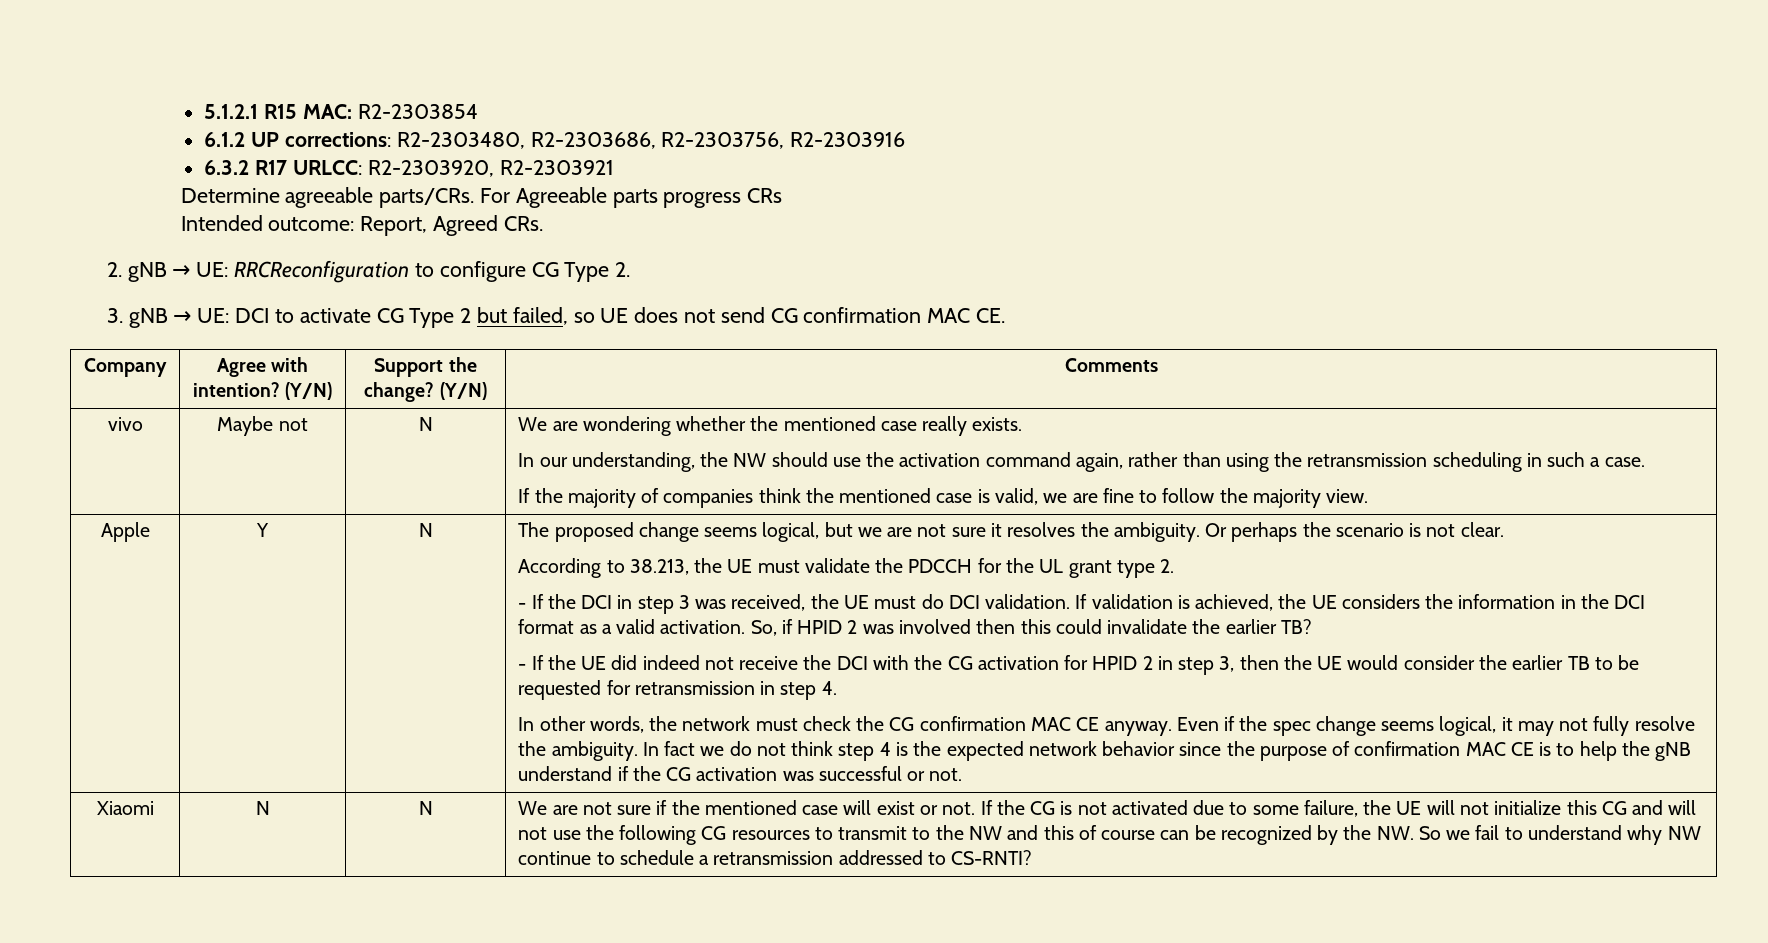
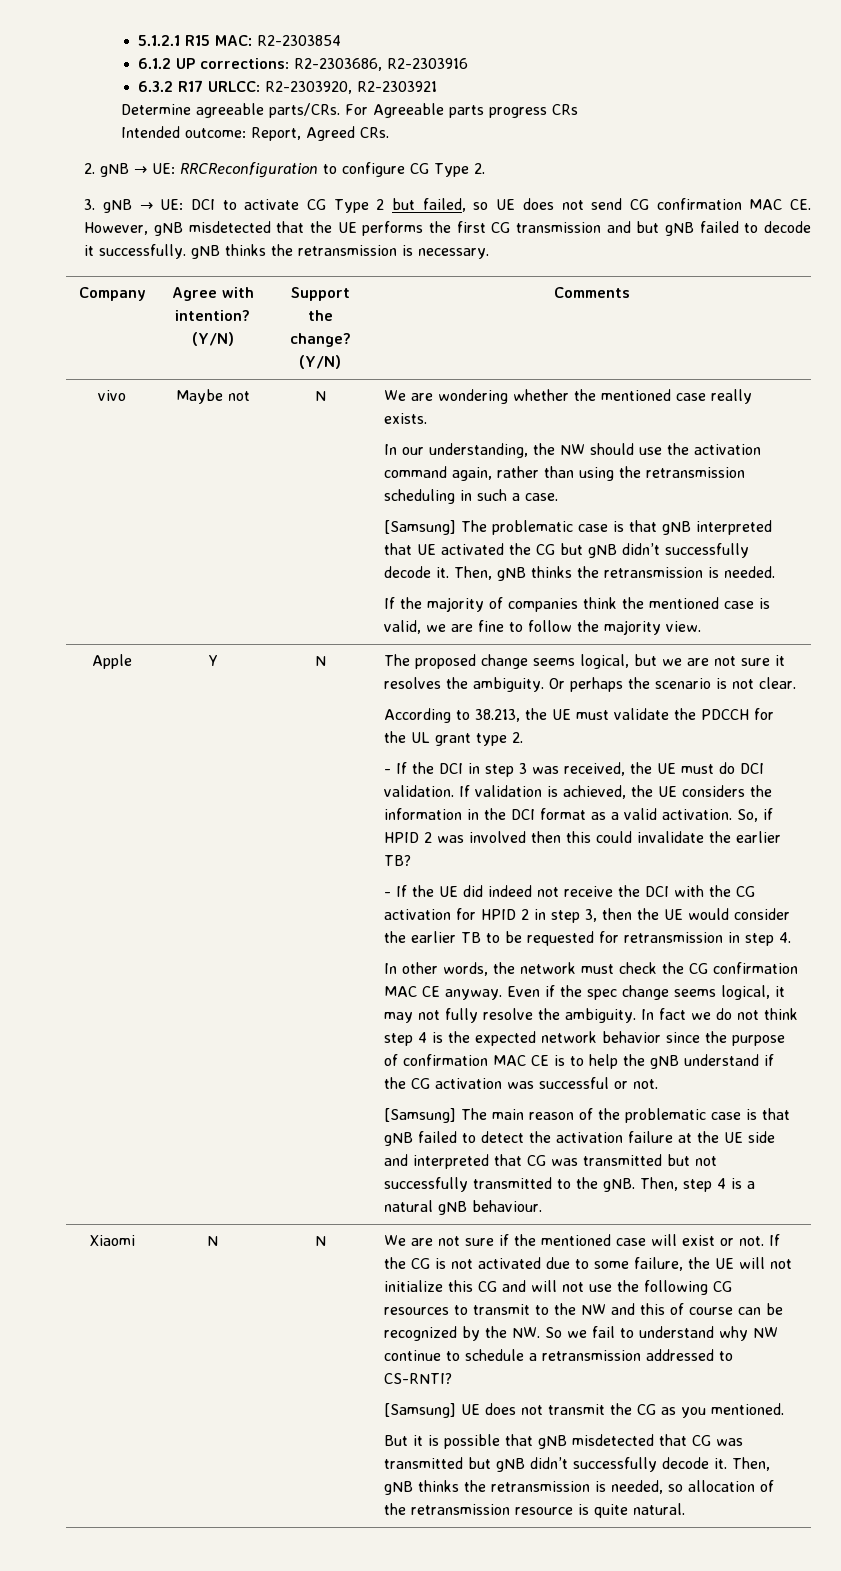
- 6.1.2 UP corrections: R2-2303480, R2-2303686, R2-2303756, R2-2303916
+ 6.1.2 UP corrections: R2-2303686, R2-2303916
- 3. gNB → UE: DCI to activate CG Type 2 but failed, so UE does not send CG confirmation MAC CE.
+ 3. gNB → UE: DCI to activate CG Type 2 but failed, so UE does not send CG confirmation MAC CE. However, gNB misdetected that the UE performs the first CG transmission and but gNB failed to decode it successfully. gNB thinks the retransmission is necessary.
+ [Samsung] The problematic case is that gNB interpreted that UE activated the CG but gNB didn’t successfully decode it. Then, gNB thinks the retransmission is needed.
+ [Samsung] The main reason of the problematic case is that gNB failed to detect the activation failure at the UE side and interpreted that CG was transmitted but not successfully transmitted to the gNB. Then, step 4 is a natural gNB behaviour.
+ [Samsung] UE does not transmit the CG as you mentioned.
+ But it is possible that gNB misdetected that CG was transmitted but gNB didn’t successfully decode it. Then, gNB thinks the retransmission is needed, so allocation of the retransmission resource is quite natural.

